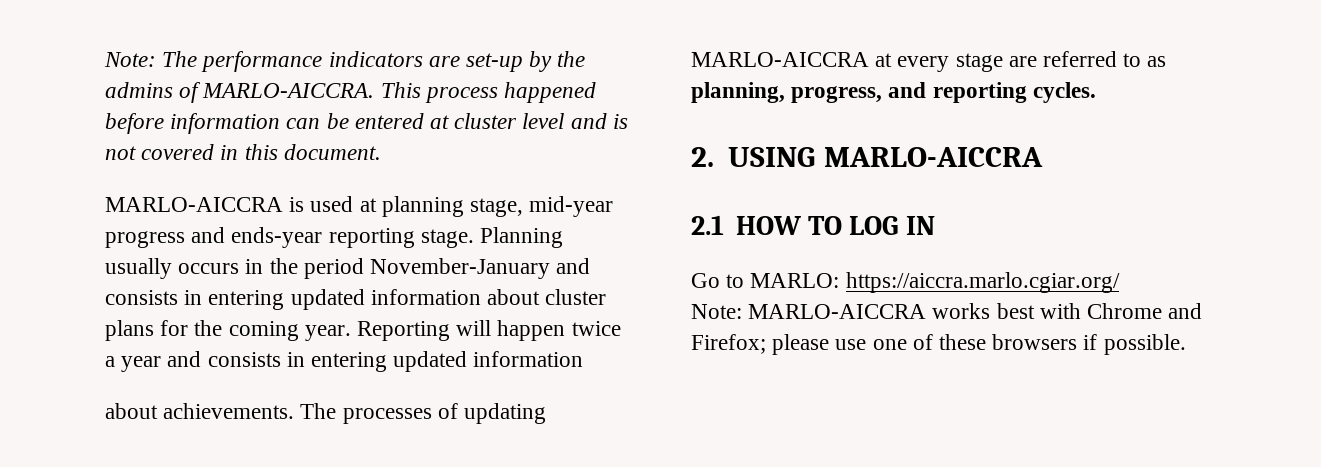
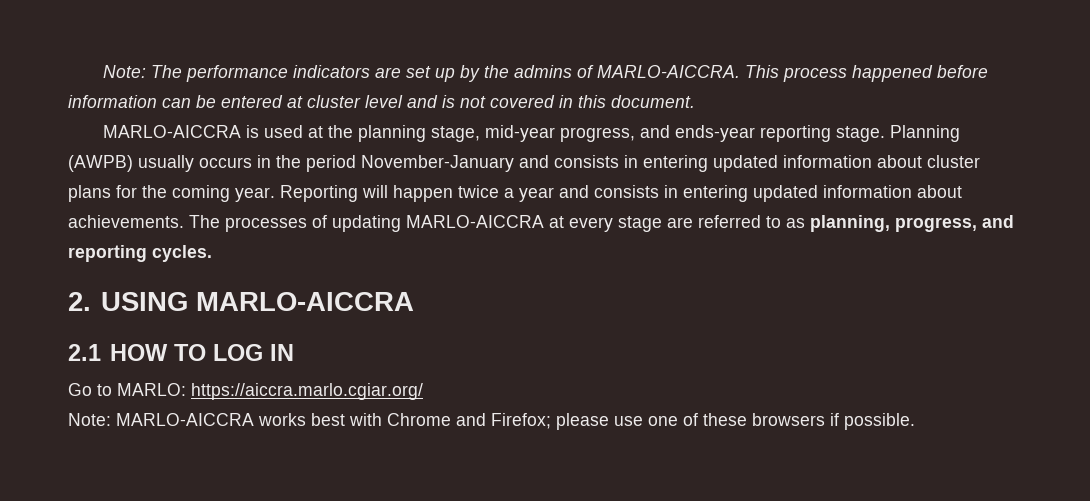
- Note: The performance indicators are set-up by the admins of MARLO-AICCRA.
+ Note: The performance indicators are set up by the admins of MARLO-AICCRA.
- MARLO-AICCRA is used at planning stage, mid-year progress and ends-year reporting stage.
+ MARLO-AICCRA is used at the planning stage, mid-year progress, and ends-year reporting stage.
- Planning usually occurs in the period November-January and consists in entering updated information about cluster plans for the coming year.
+ Planning (AWPB) usually occurs in the period November-January and consists in entering updated information about cluster plans for the coming year.
- Reporting will happen twice a year and consists in entering updated information
- about achievements.
+ Reporting will happen twice a year and consists in entering updated information about achievements.

